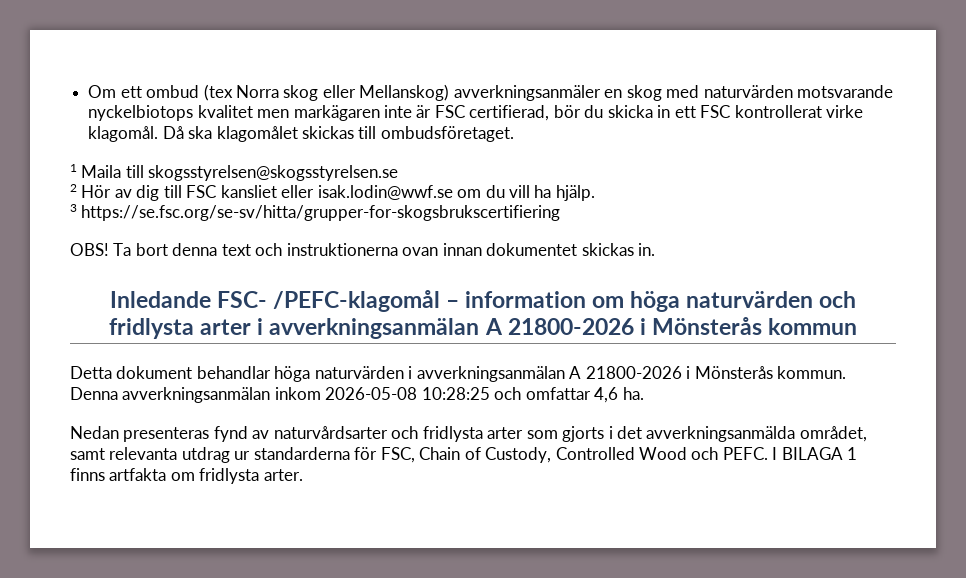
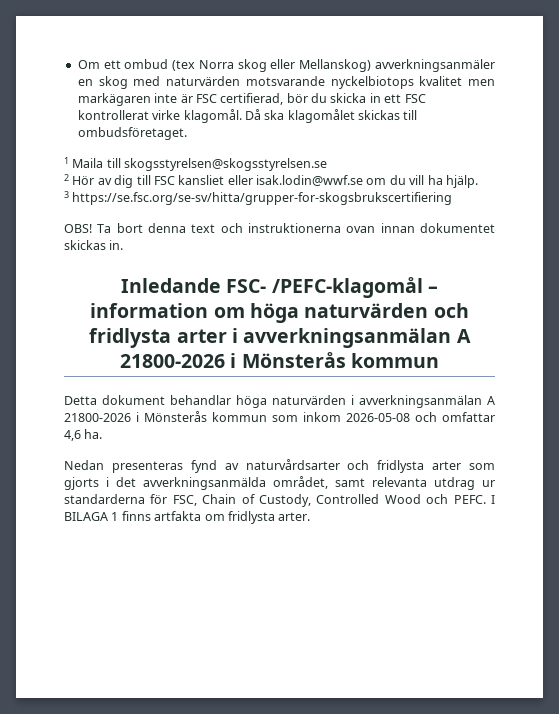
- Detta dokument behandlar höga naturvärden i avverkningsanmälan A 21800-2026 i Mönsterås kommun. Denna avverkningsanmälan inkom 2026-05-08 10:28:25 och omfattar 4,6 ha.
+ Detta dokument behandlar höga naturvärden i avverkningsanmälan A 21800-2026 i Mönsterås kommun som inkom 2026-05-08 och omfattar 4,6 ha.

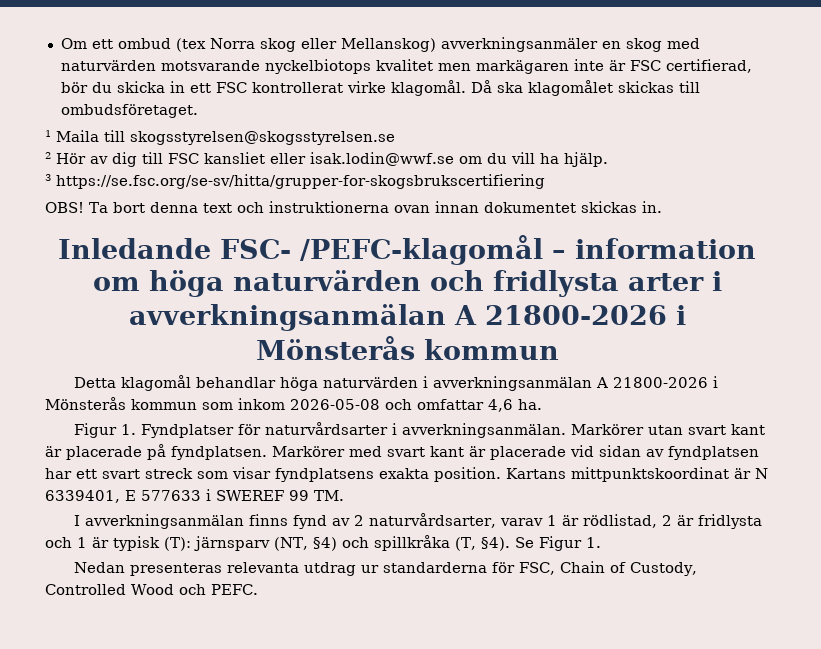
- Detta dokument behandlar höga naturvärden i avverkningsanmälan A 21800-2026 i Mönsterås kommun som inkom 2026-05-08 och omfattar 4,6 ha.
+ Detta klagomål behandlar höga naturvärden i avverkningsanmälan A 21800-2026 i Mönsterås kommun som inkom 2026-05-08 och omfattar 4,6 ha.
- Nedan presenteras fynd av naturvårdsarter och fridlysta arter som gjorts i det avverkningsanmälda området, samt relevanta utdrag ur standarderna för FSC, Chain of Custody, Controlled Wood och PEFC. I BILAGA 1 finns artfakta om fridlysta arter.
+ Figur 1. Fyndplatser för naturvårdsarter i avverkningsanmälan. Markörer utan svart kant är placerade på fyndplatsen. Markörer med svart kant är placerade vid sidan av fyndplatsen har ett svart streck som visar fyndplatsens exakta position. Kartans mittpunktskoordinat är N 6339401, E 577633 i SWEREF 99 TM.
+ I avverkningsanmälan finns fynd av 2 naturvårdsarter, varav 1 är rödlistad, 2 är fridlysta och 1 är typisk (T): järnsparv (NT, §4) och spillkråka (T, §4). Se Figur 1.
+ Nedan presenteras relevanta utdrag ur standarderna för FSC, Chain of Custody, Controlled Wood och PEFC.

